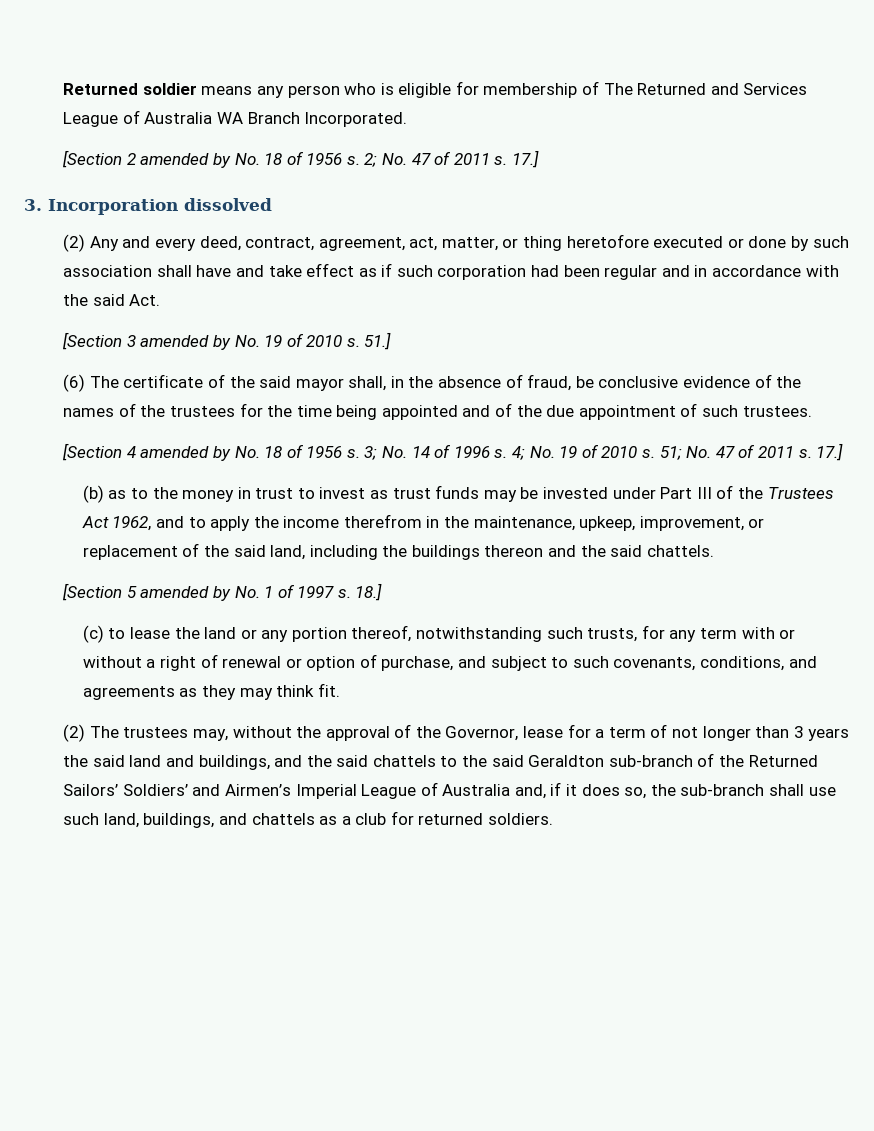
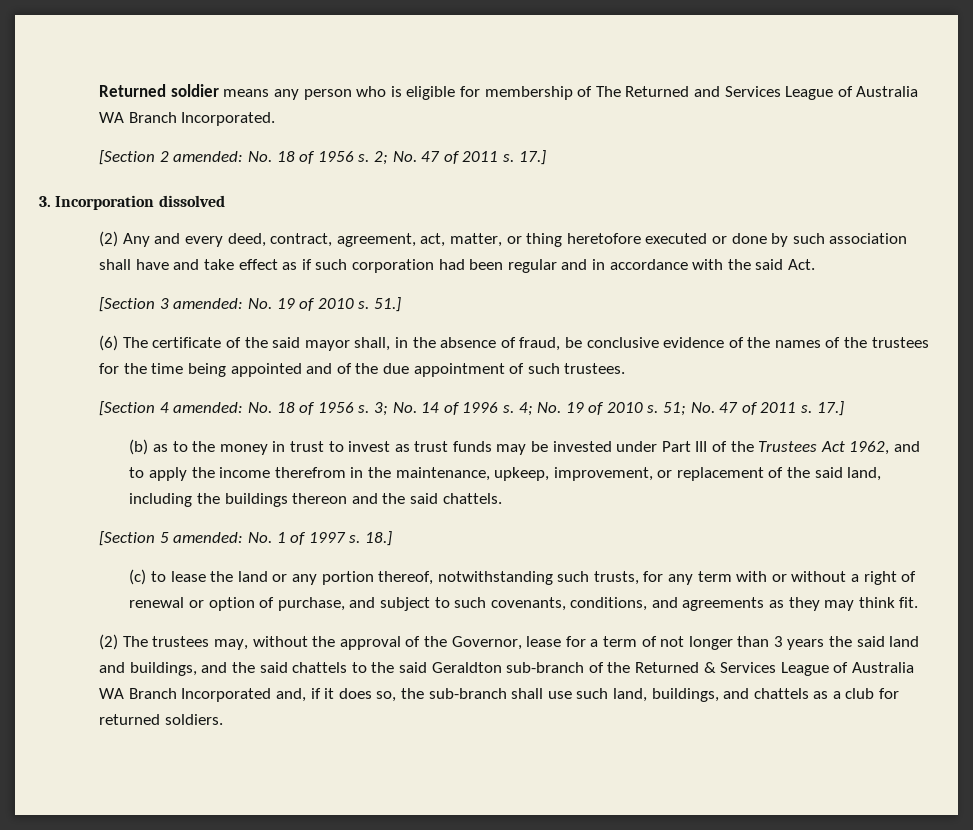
- [Section 2 amended by No. 18 of 1956 s.
+ [Section 2 amended: No. 18 of 1956 s.
- [Section 3 amended by No. 19 of 2010 s.
+ [Section 3 amended: No. 19 of 2010 s.
- [Section 4 amended by No. 18 of 1956 s.
+ [Section 4 amended: No. 18 of 1956 s.
- [Section 5 amended by No. 1 of 1997 s.
+ [Section 5 amended: No. 1 of 1997 s.
- (2) The trustees may, without the approval of the Governor, lease for a term of not longer than 3 years the said land and buildings, and the said chattels to the said Geraldton sub-branch of the Returned Sailors’ Soldiers’ and Airmen’s Imperial League of Australia and, if it does so, the sub-branch shall use such land, buildings, and chattels as a club for returned soldiers.
+ (2) The trustees may, without the approval of the Governor, lease for a term of not longer than 3 years the said land and buildings, and the said chattels to the said Geraldton sub-branch of the Returned & Services League of Australia WA Branch Incorporated and, if it does so, the sub-branch shall use such land, buildings, and chattels as a club for returned soldiers.

